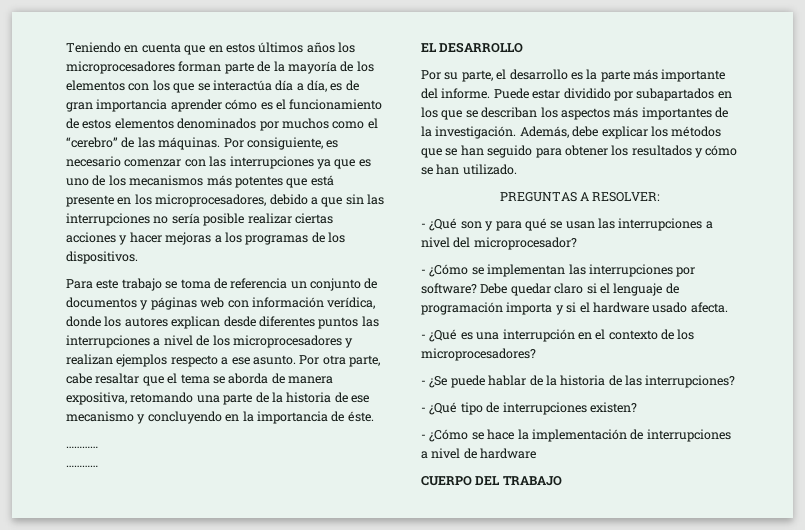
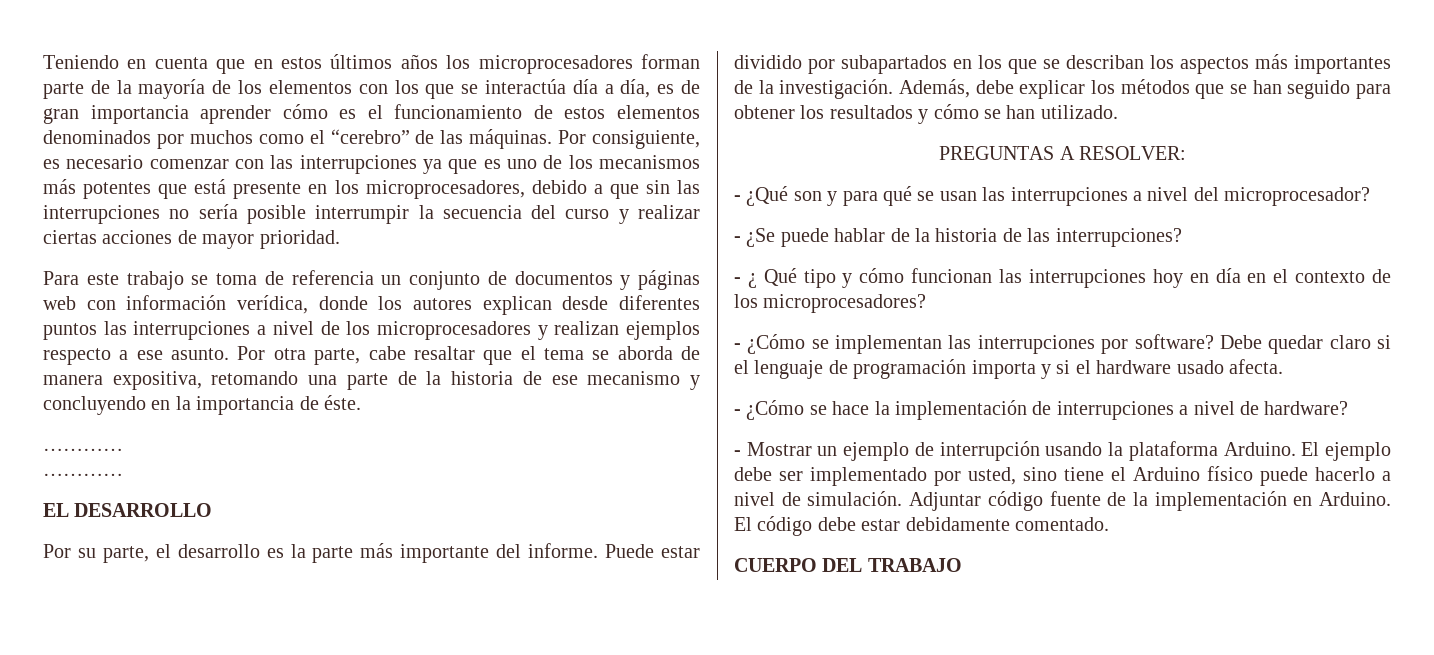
- Por consiguiente, es necesario comenzar con las interrupciones ya que es uno de los mecanismos más potentes que está presente en los microprocesadores, debido a que sin las interrupciones no sería posible realizar ciertas acciones y hacer mejoras a los programas de los dispositivos.
+ Por consiguiente, es necesario comenzar con las interrupciones ya que es uno de los mecanismos más potentes que está presente en los microprocesadores, debido a que sin las interrupciones no sería posible interrumpir la secuencia del curso y realizar ciertas acciones de mayor prioridad.
+ - ¿Se puede hablar de la historia de las interrupciones?
+ - ¿ Qué tipo y cómo funcionan las interrupciones hoy en día en el contexto de los microprocesadores?
- - ¿Qué es una interrupción en el contexto de los microprocesadores?
- - ¿Se puede hablar de la historia de las interrupciones?
- - ¿Qué tipo de interrupciones existen?
- - ¿Cómo se hace la implementación de interrupciones a nivel de hardware
+ - ¿Cómo se hace la implementación de interrupciones a nivel de hardware?
+ - Mostrar un ejemplo de interrupción usando la plataforma Arduino. El ejemplo debe ser implementado por usted, sino tiene el Arduino físico puede hacerlo a nivel de simulación. Adjuntar código fuente de la implementación en Arduino. El código debe estar debidamente comentado.

